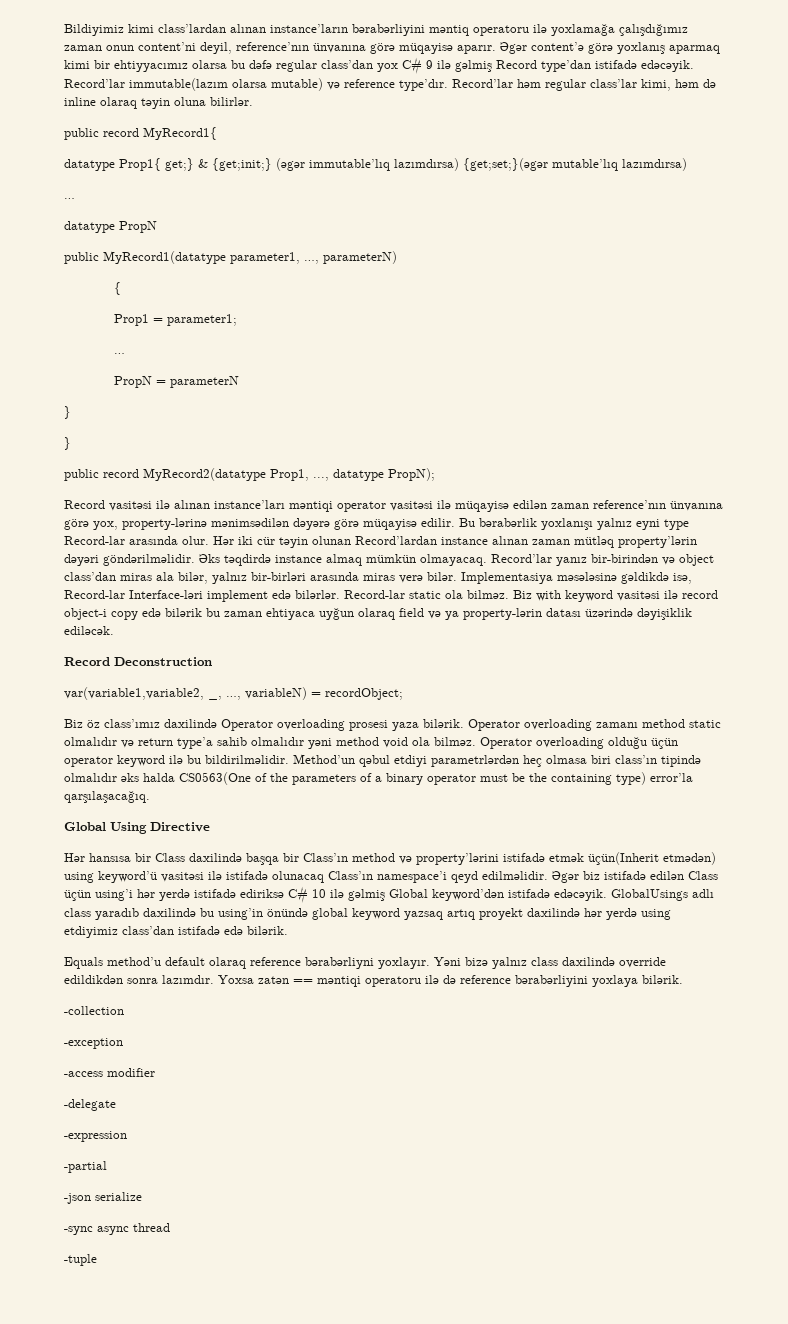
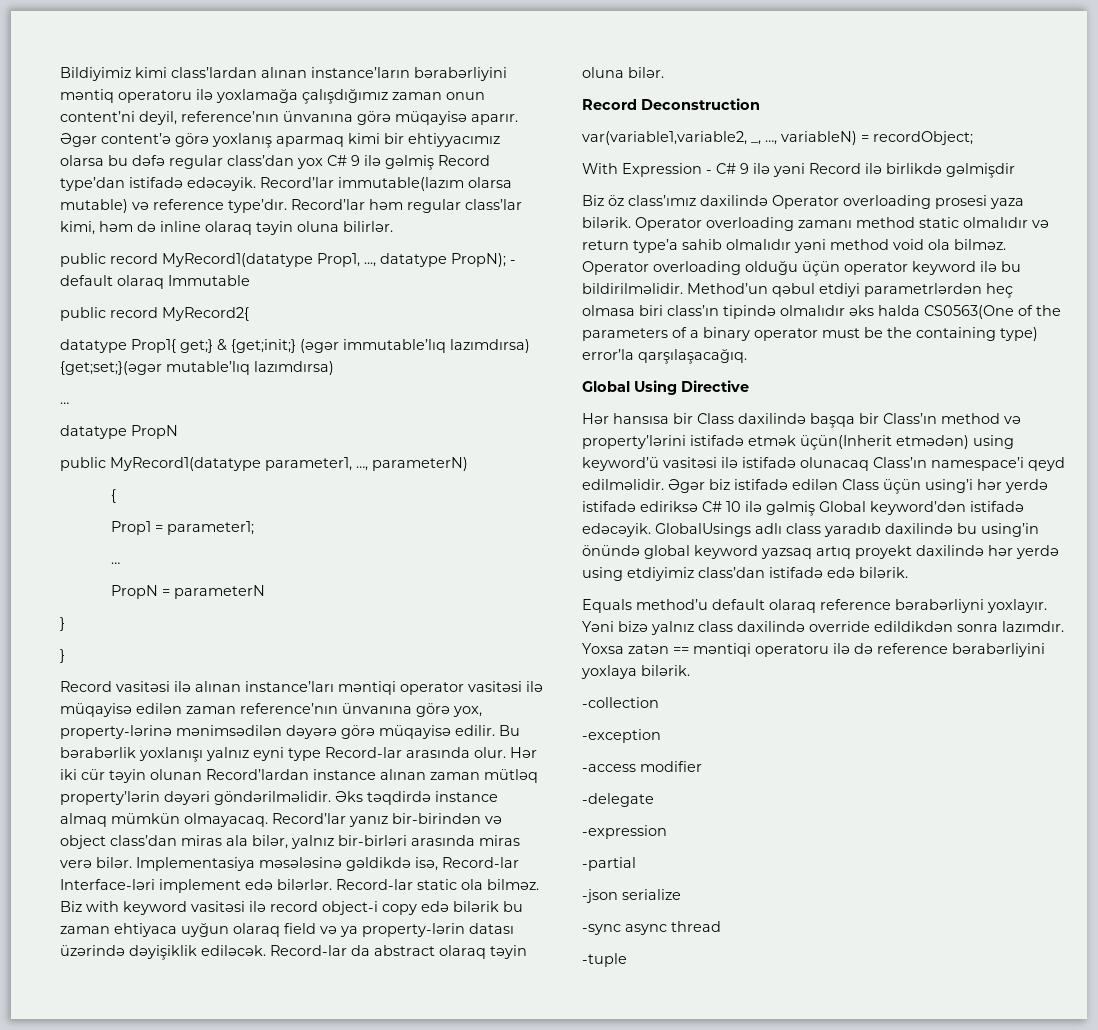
- public record MyRecord1{
+ public record MyRecord1(datatype Prop1, ..., datatype PropN); - default olaraq Immutable
+ public record MyRecord2{
- public record MyRecord2(datatype Prop1, ..., datatype PropN);
+ Record-lar da abstract olaraq təyin oluna bilər.
+ With Expression - C# 9 ilə yəni Record ilə birlikdə gəlmişdir

